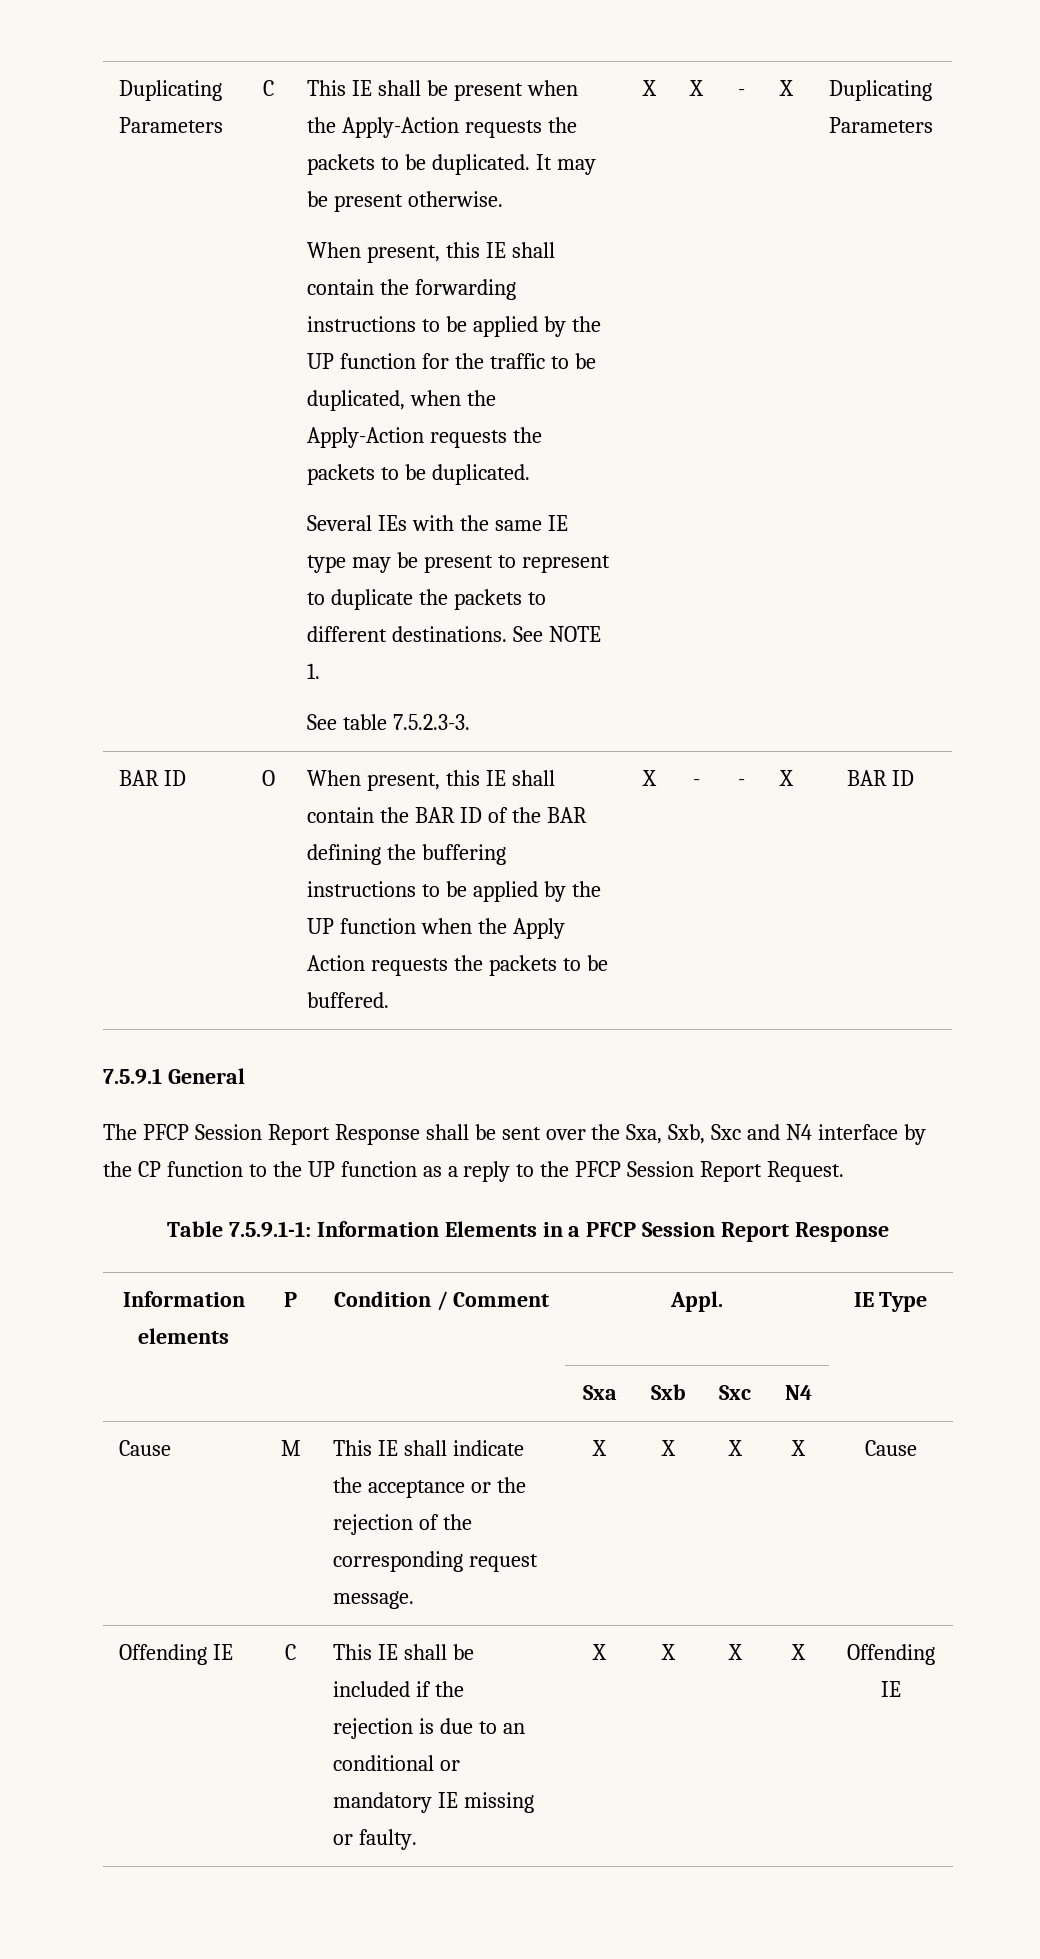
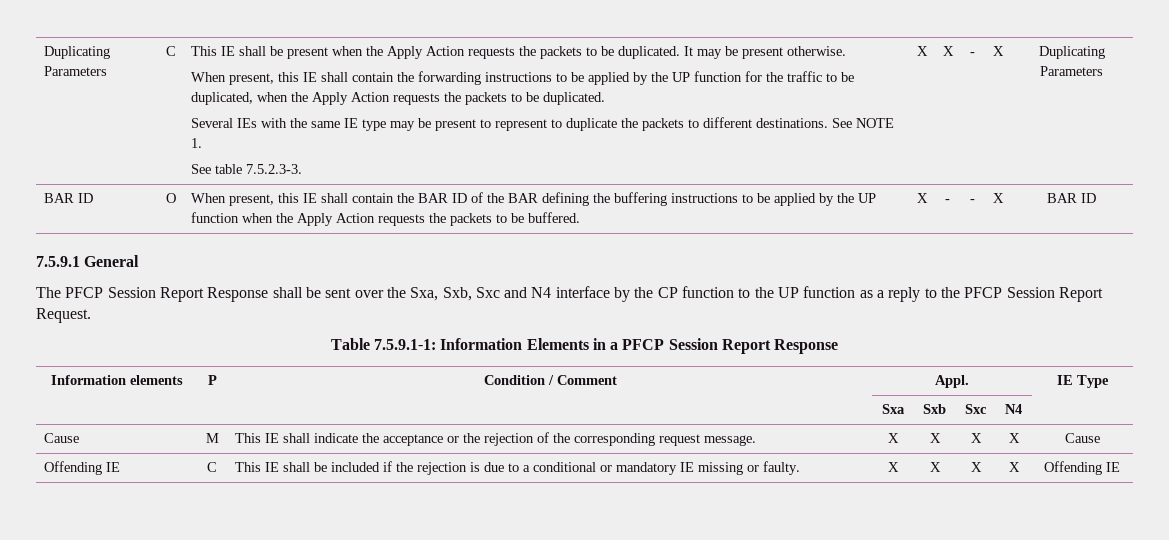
- This IE shall be present when the Apply-Action requests the packets to be duplicated.
+ This IE shall be present when the Apply Action requests the packets to be duplicated.
- When present, this IE shall contain the forwarding instructions to be applied by the UP function for the traffic to be duplicated, when the Apply-Action requests the packets to be duplicated.
+ When present, this IE shall contain the forwarding instructions to be applied by the UP function for the traffic to be duplicated, when the Apply Action requests the packets to be duplicated.
- Offending IE | C | This IE shall be included if the rejection is due to an conditional or mandatory IE missing or faulty. | X | X | X | X | Offending IE
+ Offending IE | C | This IE shall be included if the rejection is due to a conditional or mandatory IE missing or faulty. | X | X | X | X | Offending IE

